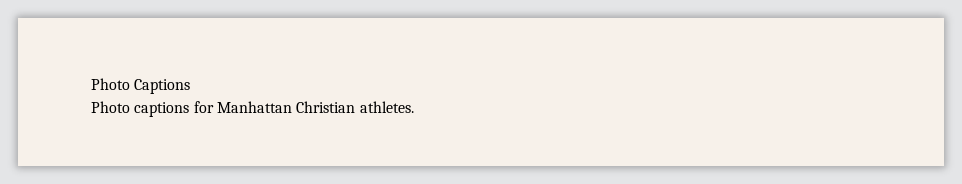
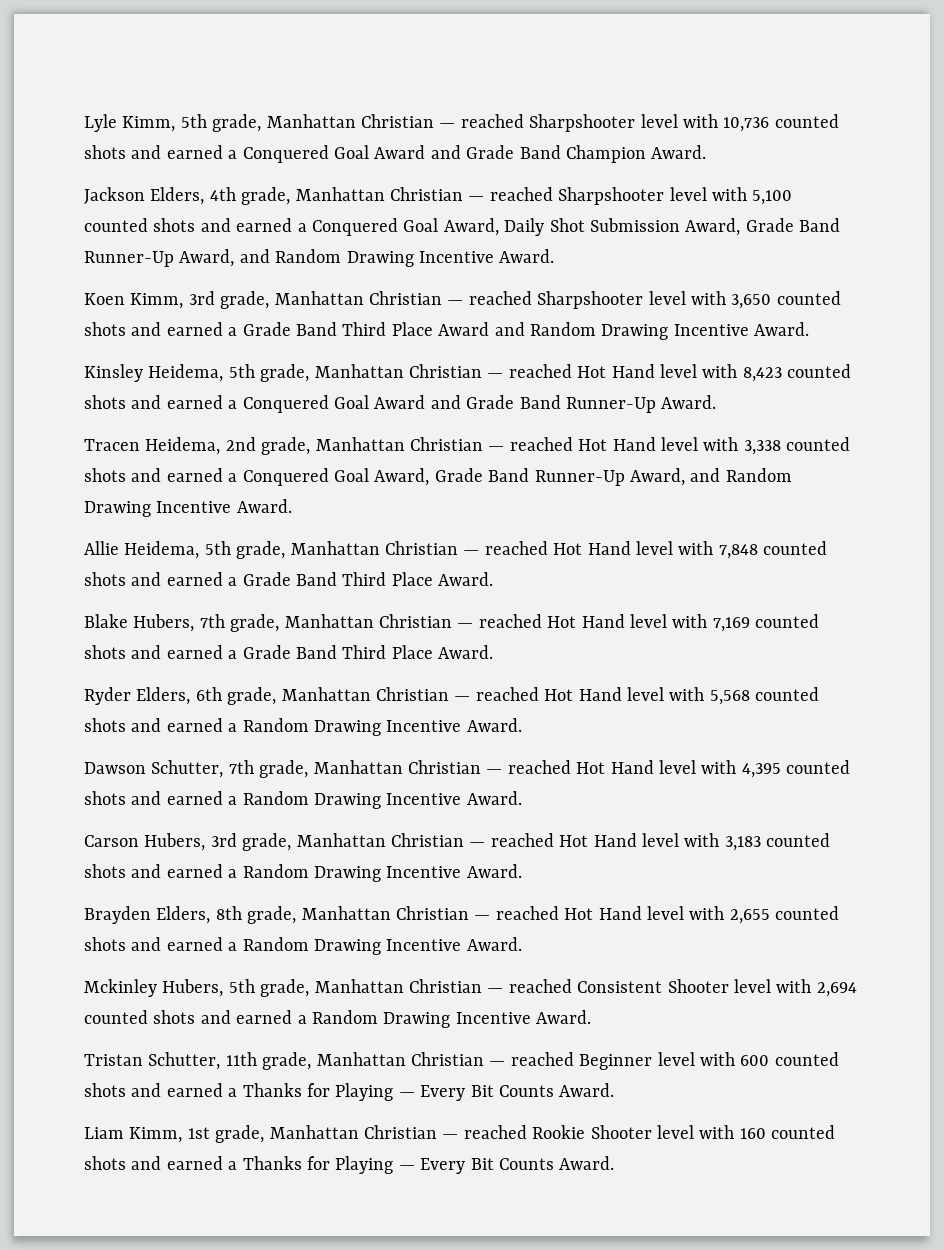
- Photo Captions
- Photo captions for Manhattan Christian athletes.
+ Lyle Kimm, 5th grade, Manhattan Christian — reached Sharpshooter level with 10,736 counted shots and earned a Conquered Goal Award and Grade Band Champion Award.
+ Jackson Elders, 4th grade, Manhattan Christian — reached Sharpshooter level with 5,100 counted shots and earned a Conquered Goal Award, Daily Shot Submission Award, Grade Band Runner-Up Award, and Random Drawing Incentive Award.
+ Koen Kimm, 3rd grade, Manhattan Christian — reached Sharpshooter level with 3,650 counted shots and earned a Grade Band Third Place Award and Random Drawing Incentive Award.
+ Kinsley Heidema, 5th grade, Manhattan Christian — reached Hot Hand level with 8,423 counted shots and earned a Conquered Goal Award and Grade Band Runner-Up Award.
+ Tracen Heidema, 2nd grade, Manhattan Christian — reached Hot Hand level with 3,338 counted shots and earned a Conquered Goal Award, Grade Band Runner-Up Award, and Random Drawing Incentive Award.
+ Allie Heidema, 5th grade, Manhattan Christian — reached Hot Hand level with 7,848 counted shots and earned a Grade Band Third Place Award.
+ Blake Hubers, 7th grade, Manhattan Christian — reached Hot Hand level with 7,169 counted shots and earned a Grade Band Third Place Award.
+ Ryder Elders, 6th grade, Manhattan Christian — reached Hot Hand level with 5,568 counted shots and earned a Random Drawing Incentive Award.
+ Dawson Schutter, 7th grade, Manhattan Christian — reached Hot Hand level with 4,395 counted shots and earned a Random Drawing Incentive Award.
+ Carson Hubers, 3rd grade, Manhattan Christian — reached Hot Hand level with 3,183 counted shots and earned a Random Drawing Incentive Award.
+ Brayden Elders, 8th grade, Manhattan Christian — reached Hot Hand level with 2,655 counted shots and earned a Random Drawing Incentive Award.
+ Mckinley Hubers, 5th grade, Manhattan Christian — reached Consistent Shooter level with 2,694 counted shots and earned a Random Drawing Incentive Award.
+ Tristan Schutter, 11th grade, Manhattan Christian — reached Beginner level with 600 counted shots and earned a Thanks for Playing — Every Bit Counts Award.
+ Liam Kimm, 1st grade, Manhattan Christian — reached Rookie Shooter level with 160 counted shots and earned a Thanks for Playing — Every Bit Counts Award.

